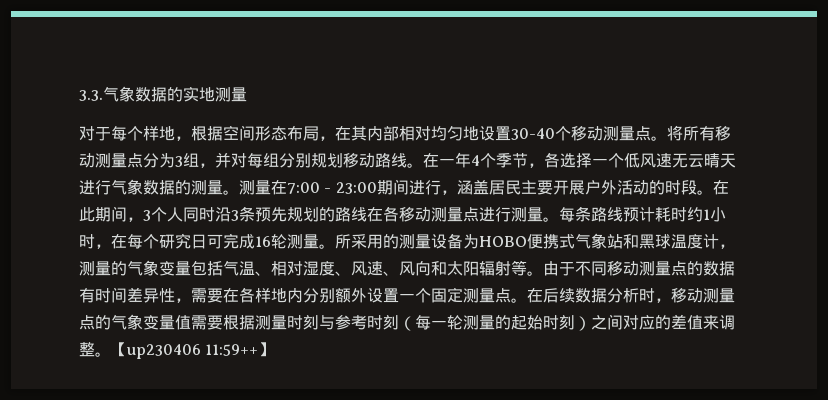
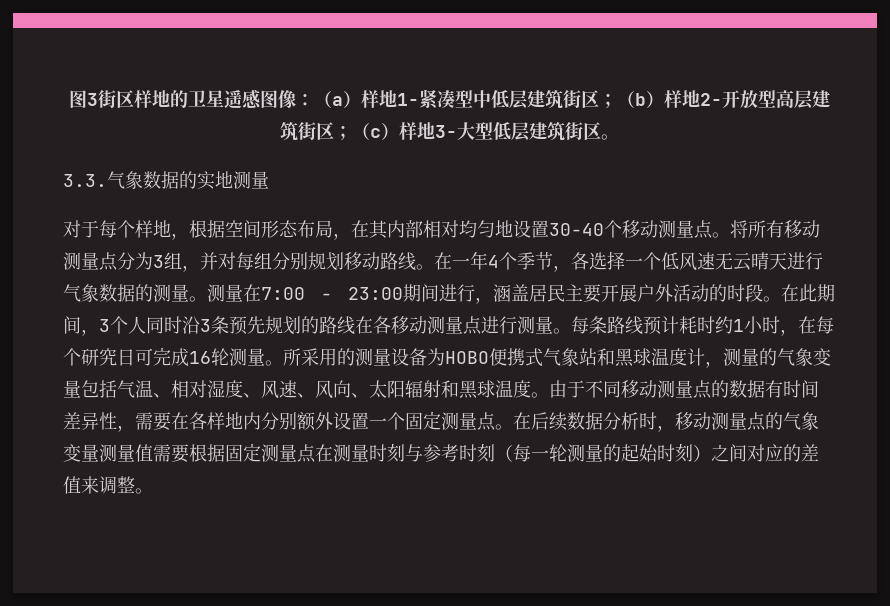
+ 图3街区样地的卫星遥感图像：（a）样地1-紧凑型中低层建筑街区；（b）样地2-开放型高层建筑街区；（c）样地3-大型低层建筑街区。
- 所采用的测量设备为HOBO便携式气象站和黑球温度计，测量的气象变量包括气温、相对湿度、风速、风向和太阳辐射等。
+ 所采用的测量设备为HOBO便携式气象站和黑球温度计，测量的气象变量包括气温、相对湿度、风速、风向、太阳辐射和黑球温度。
- 在后续数据分析时，移动测量点的气象变量值需要根据测量时刻与参考时刻（每一轮测量的起始时刻）之间对应的差值来调整。【up230406 11:59++】
+ 在后续数据分析时，移动测量点的气象变量测量值需要根据固定测量点在测量时刻与参考时刻（每一轮测量的起始时刻）之间对应的差值来调整。

